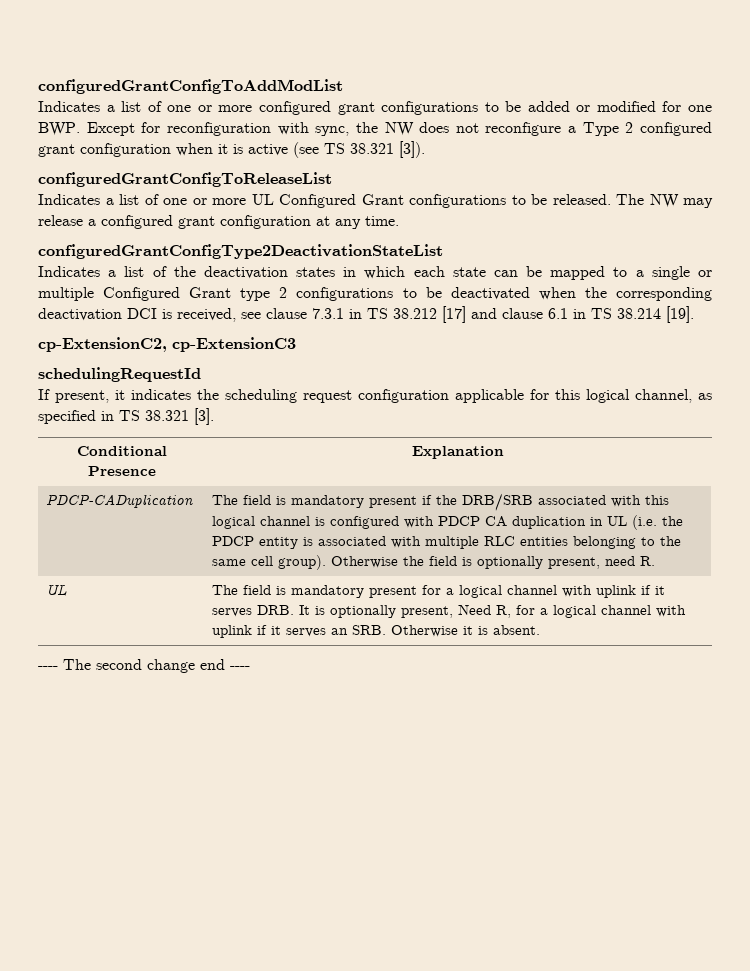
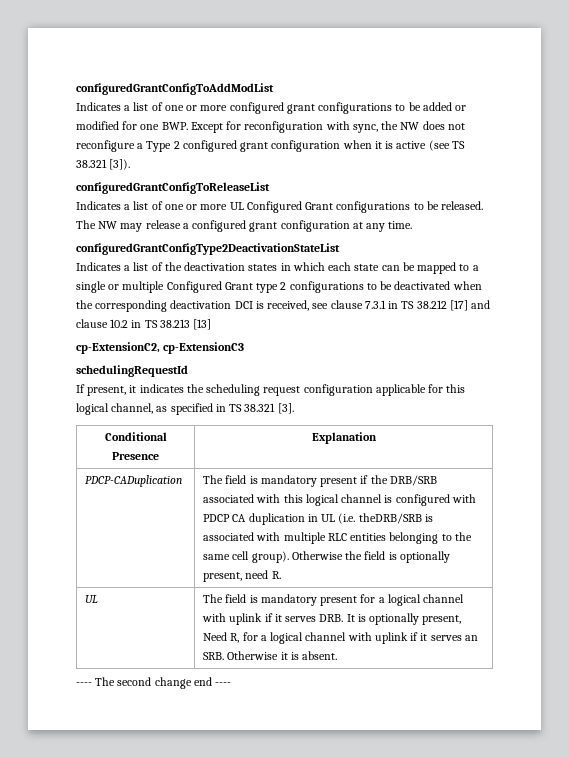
- Indicates a list of the deactivation states in which each state can be mapped to a single or multiple Configured Grant type 2 configurations to be deactivated when the corresponding deactivation DCI is received, see clause 7.3.1 in TS 38.212 [17] and clause 6.1 in TS 38.214 [19].
+ Indicates a list of the deactivation states in which each state can be mapped to a single or multiple Configured Grant type 2 configurations to be deactivated when the corresponding deactivation DCI is received, see clause 7.3.1 in TS 38.212 [17] and clause 10.2 in TS 38.213 [13]
- The field is mandatory present if the DRB/SRB associated with this logical channel is configured with PDCP CA duplication in UL (i.e. the PDCP entity is associated with multiple RLC entities belonging to the same cell group).
+ The field is mandatory present if the DRB/SRB associated with this logical channel is configured with PDCP CA duplication in UL (i.e. theDRB/SRB is associated with multiple RLC entities belonging to the same cell group).

